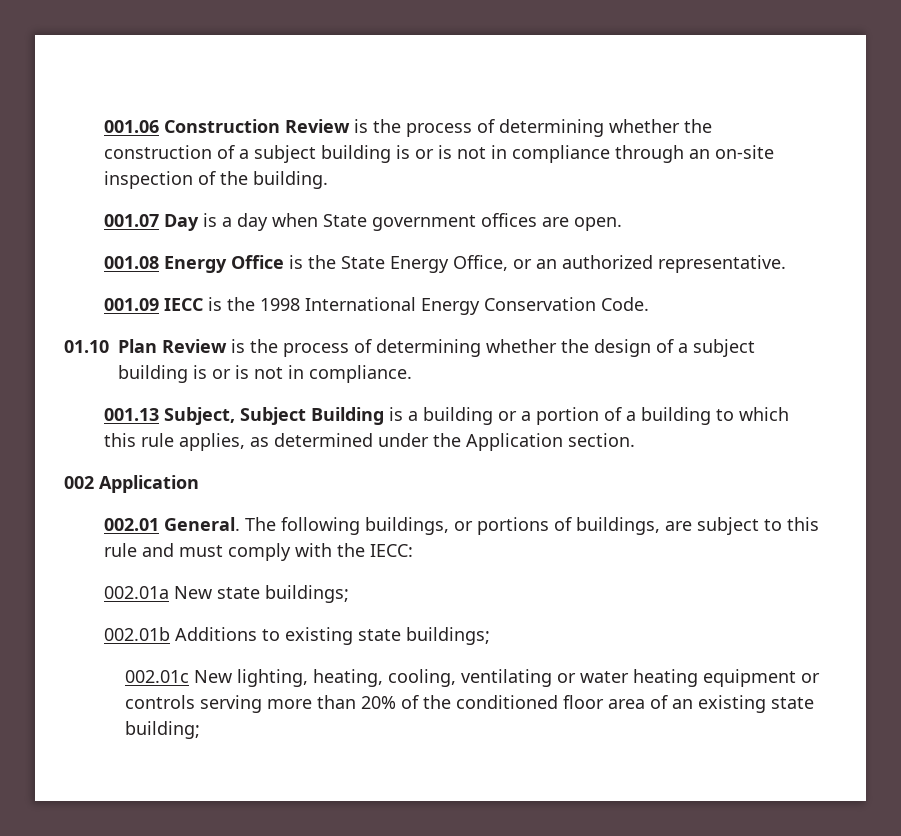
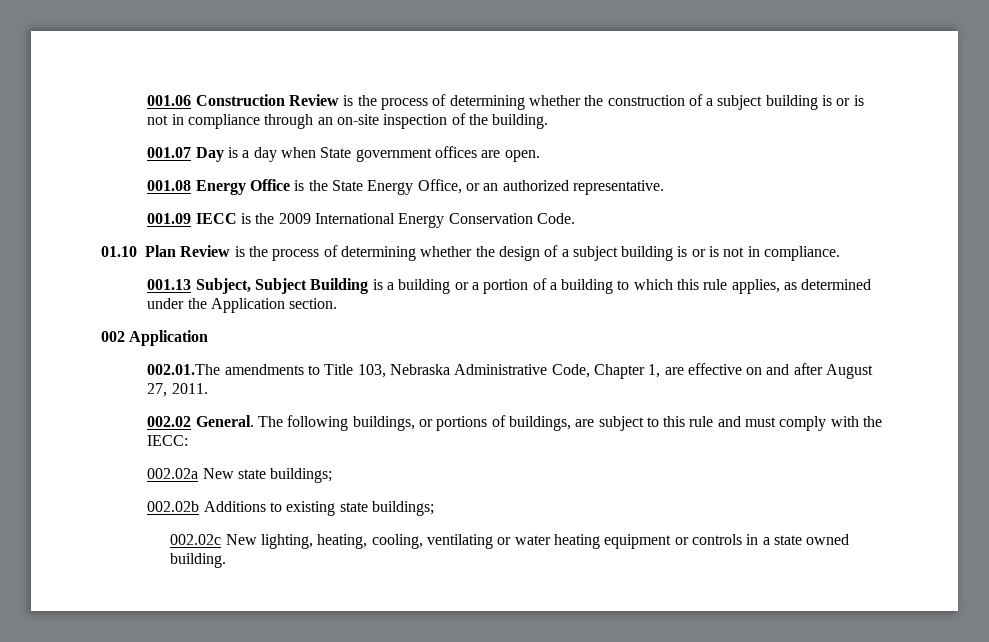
- 001.09 IECC is the 1998 International Energy Conservation Code.
+ 001.09 IECC is the 2009 International Energy Conservation Code.
- 002.01 General.
+ 002.01.The amendments to Title 103, Nebraska Administrative Code, Chapter 1, are effective on and after August 27, 2011.
+ 002.02 General.
- 002.01a New state buildings;
+ 002.02a New state buildings;
- 002.01b Additions to existing state buildings;
+ 002.02b Additions to existing state buildings;
- 002.01c New lighting, heating, cooling, ventilating or water heating equipment or controls serving more than 20% of the conditioned floor area of an existing state building;
+ 002.02c New lighting, heating, cooling, ventilating or water heating equipment or controls in a state owned building.

